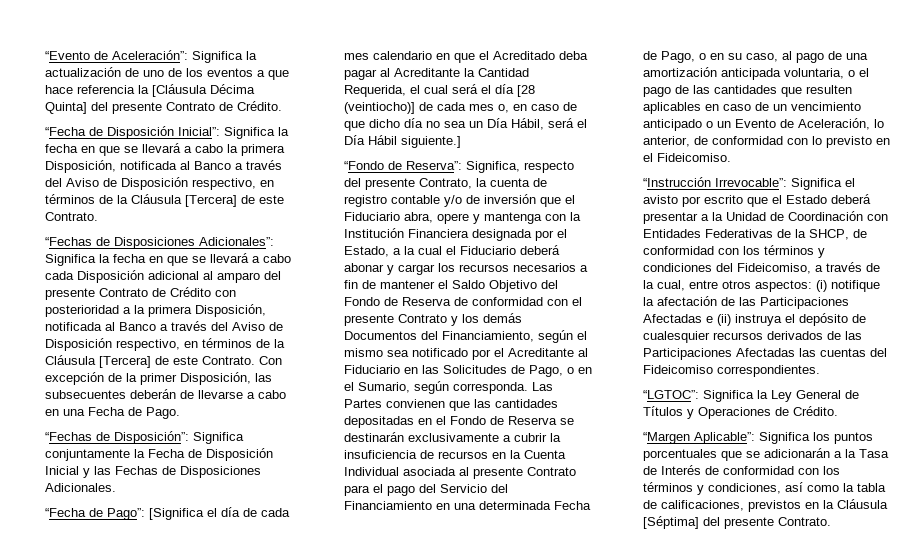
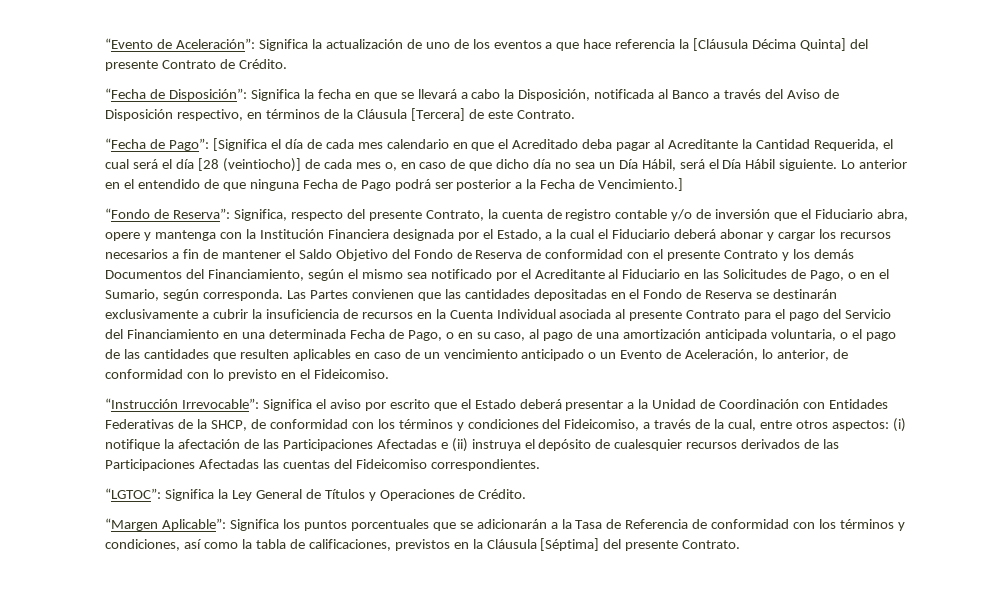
- “Fecha de Disposición Inicial”: Significa la fecha en que se llevará a cabo la primera Disposición, notificada al Banco a través del Aviso de Disposición respectivo, en términos de la Cláusula [Tercera] de este Contrato.
+ “Fecha de Disposición”: Significa la fecha en que se llevará a cabo la Disposición, notificada al Banco a través del Aviso de Disposición respectivo, en términos de la Cláusula [Tercera] de este Contrato.
- “Fechas de Disposiciones Adicionales”: Significa la fecha en que se llevará a cabo cada Disposición adicional al amparo del presente Contrato de Crédito con posterioridad a la primera Disposición, notificada al Banco a través del Aviso de Disposición respectivo, en términos de la Cláusula [Tercera] de este Contrato. Con excepción de la primer Disposición, las subsecuentes deberán de llevarse a cabo en una Fecha de Pago.
- “Fechas de Disposición”: Significa conjuntamente la Fecha de Disposición Inicial y las Fechas de Disposiciones Adicionales.
- “Fecha de Pago”: [Significa el día de cada mes calendario en que el Acreditado deba pagar al Acreditante la Cantidad Requerida, el cual será el día [28 (veintiocho)] de cada mes o, en caso de que dicho día no sea un Día Hábil, será el Día Hábil siguiente.]
+ “Fecha de Pago”: [Significa el día de cada mes calendario en que el Acreditado deba pagar al Acreditante la Cantidad Requerida, el cual será el día [28 (veintiocho)] de cada mes o, en caso de que dicho día no sea un Día Hábil, será el Día Hábil siguiente. Lo anterior en el entendido de que ninguna Fecha de Pago podrá ser posterior a la Fecha de Vencimiento.]
- Significa el avisto por escrito que el Estado deberá presentar a la Unidad de Coordinación con Entidades Federativas de la SHCP, de conformidad con los términos y condiciones del Fideicomiso, a través de la cual, entre otros aspectos:
+ Significa el aviso por escrito que el Estado deberá presentar a la Unidad de Coordinación con Entidades Federativas de la SHCP, de conformidad con los términos y condiciones del Fideicomiso, a través de la cual, entre otros aspectos:
- “Margen Aplicable”: Significa los puntos porcentuales que se adicionarán a la Tasa de Interés de conformidad con los términos y condiciones, así como la tabla de calificaciones, previstos en la Cláusula [Séptima] del presente Contrato.
+ “Margen Aplicable”: Significa los puntos porcentuales que se adicionarán a la Tasa de Referencia de conformidad con los términos y condiciones, así como la tabla de calificaciones, previstos en la Cláusula [Séptima] del presente Contrato.

